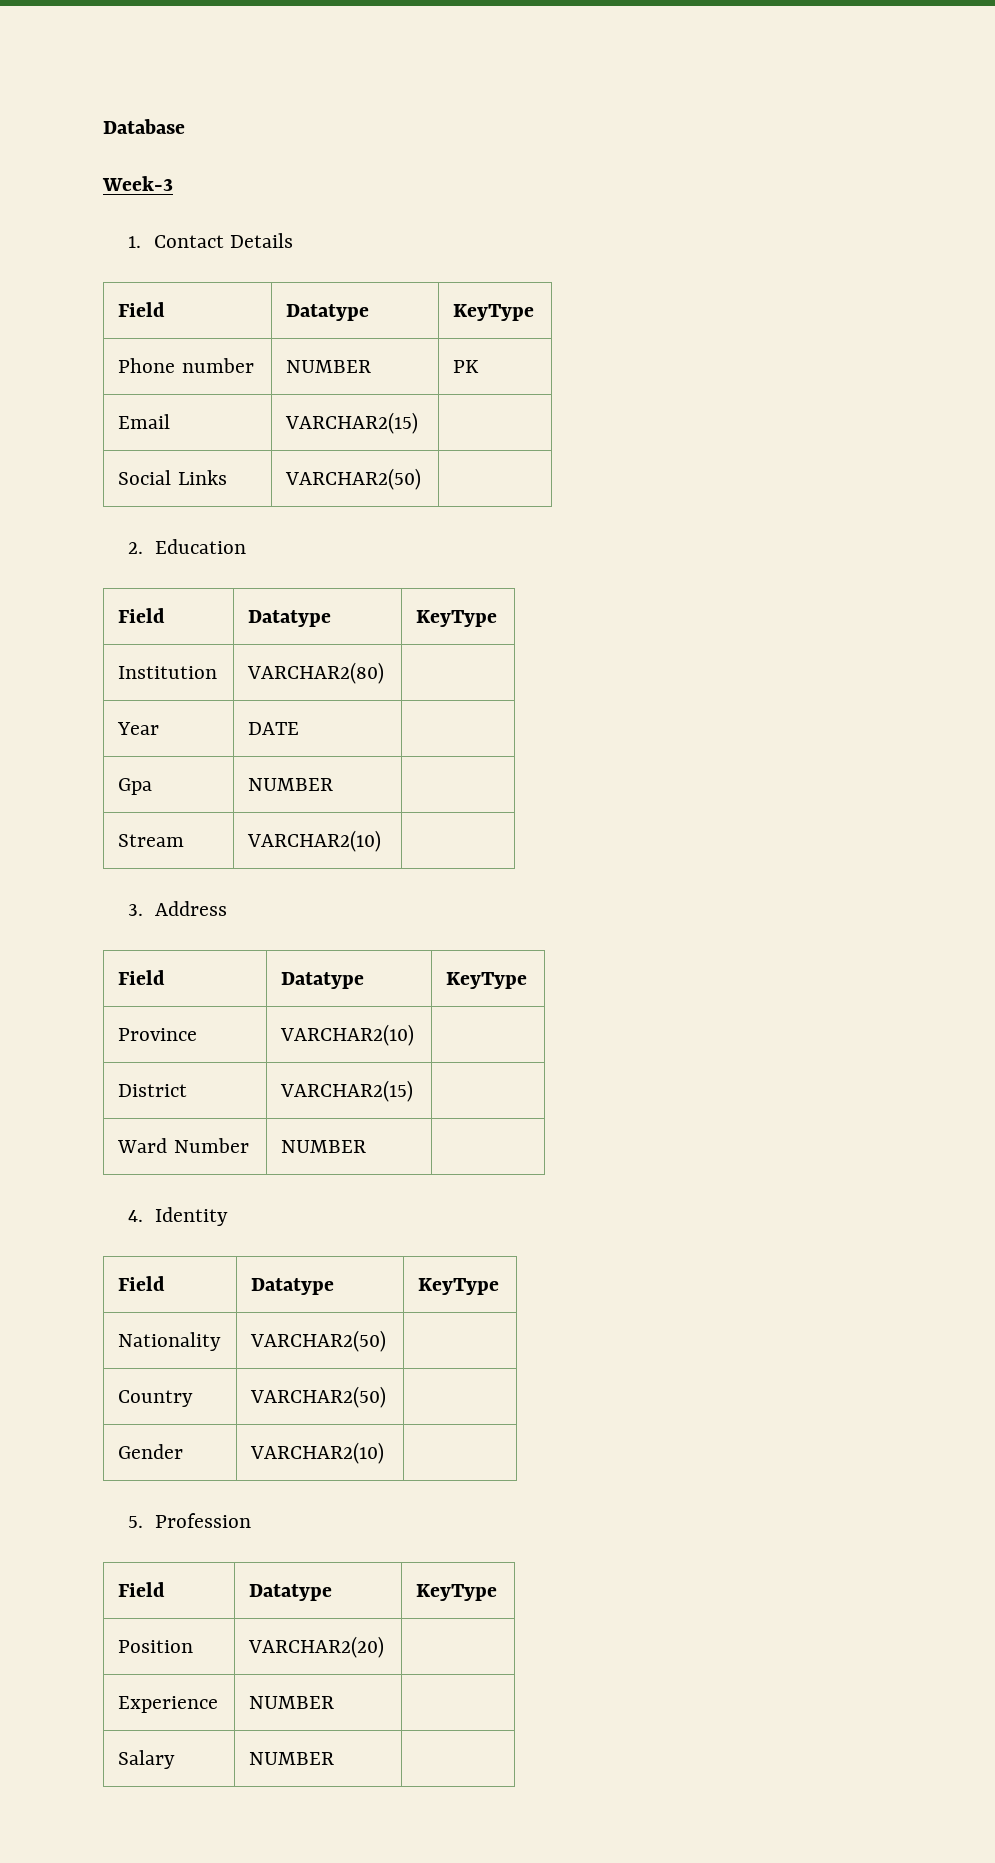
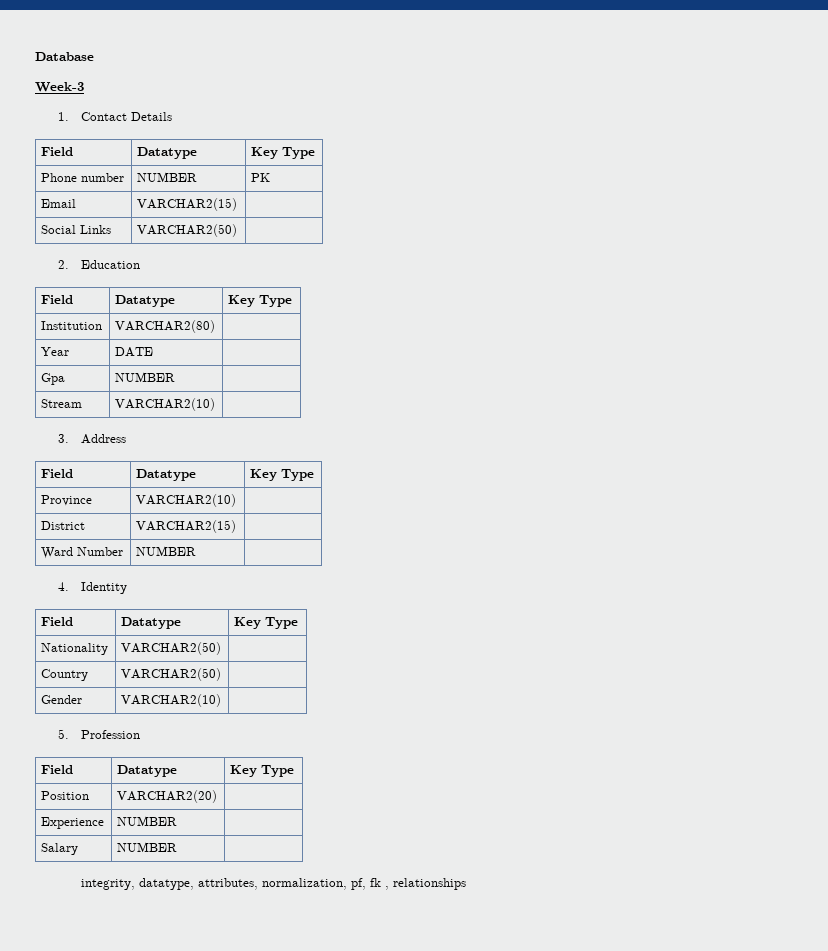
  1. Contact Details
- Field | Datatype | KeyType
+ Field | Datatype | Key Type
  2. Education
- Field | Datatype | KeyType
+ Field | Datatype | Key Type
  3. Address
- Field | Datatype | KeyType
+ Field | Datatype | Key Type
  4. Identity
- Field | Datatype | KeyType
+ Field | Datatype | Key Type
  5. Profession
- Field | Datatype | KeyType
+ Field | Datatype | Key Type
+ integrity, datatype, attributes, normalization, pf, fk , relationships

